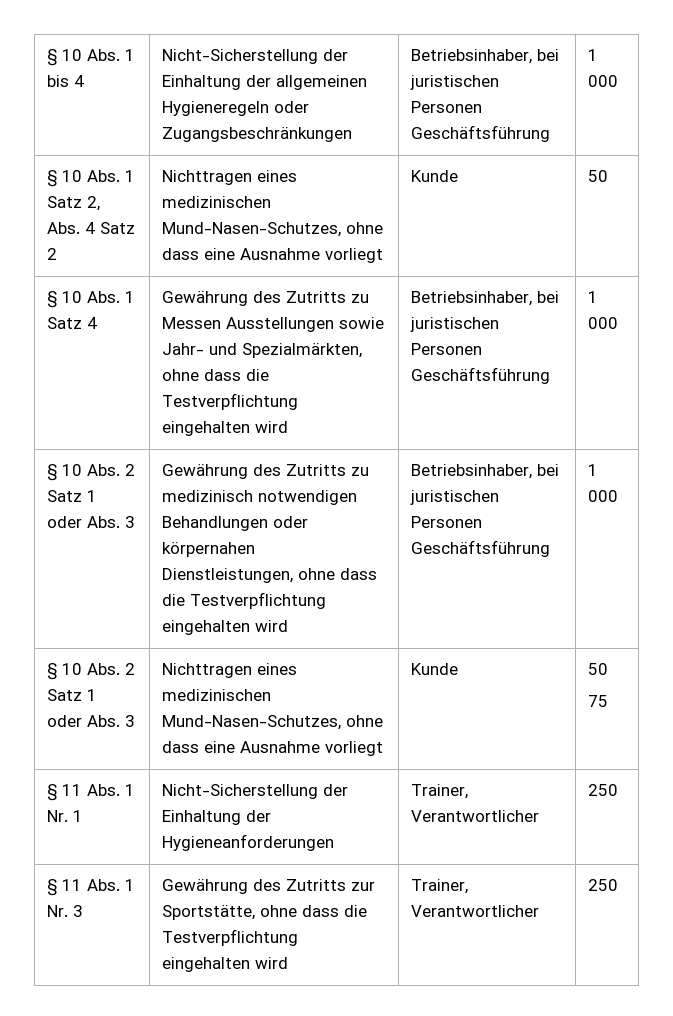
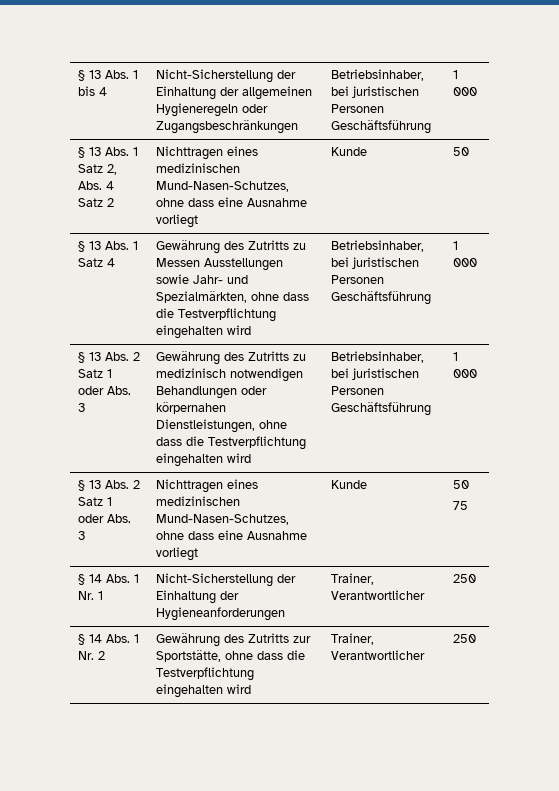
- § 10 Abs. 1 bis 4 | Nicht-Sicherstellung der Einhaltung der allgemeinen Hygieneregeln oder Zugangsbeschränkungen | Betriebsinhaber, bei juristischen Personen Geschäftsführung | 1 000
+ § 13 Abs. 1 bis 4 | Nicht-Sicherstellung der Einhaltung der allgemeinen Hygieneregeln oder Zugangsbeschränkungen | Betriebsinhaber, bei juristischen Personen Geschäftsführung | 1 000
- § 10 Abs. 1 Satz 2, Abs. 4 Satz 2 | Nichttragen eines medizinischen Mund-Nasen-Schutzes, ohne dass eine Ausnahme vorliegt | Kunde | 50
+ § 13 Abs. 1 Satz 2, Abs. 4 Satz 2 | Nichttragen eines medizinischen Mund-Nasen-Schutzes, ohne dass eine Ausnahme vorliegt | Kunde | 50
- § 10 Abs. 1 Satz 4 | Gewährung des Zutritts zu Messen Ausstellungen sowie Jahr- und Spezialmärkten, ohne dass die Testverpflichtung eingehalten wird | Betriebsinhaber, bei juristischen Personen Geschäftsführung | 1 000
+ § 13 Abs. 1 Satz 4 | Gewährung des Zutritts zu Messen Ausstellungen sowie Jahr- und Spezialmärkten, ohne dass die Testverpflichtung eingehalten wird | Betriebsinhaber, bei juristischen Personen Geschäftsführung | 1 000
- § 10 Abs. 2 Satz 1 oder Abs. 3 | Gewährung des Zutritts zu medizinisch notwendigen Behandlungen oder körpernahen Dienstleistungen, ohne dass die Testverpflichtung eingehalten wird | Betriebsinhaber, bei juristischen Personen Geschäftsführung | 1 000
+ § 13 Abs. 2 Satz 1 oder Abs. 3 | Gewährung des Zutritts zu medizinisch notwendigen Behandlungen oder körpernahen Dienstleistungen, ohne dass die Testverpflichtung eingehalten wird | Betriebsinhaber, bei juristischen Personen Geschäftsführung | 1 000
- § 10 Abs. 2 Satz 1 oder Abs. 3 | Nichttragen eines medizinischen Mund-Nasen-Schutzes, ohne dass eine Ausnahme vorliegt | Kunde | 50
+ § 13 Abs. 2 Satz 1 oder Abs. 3 | Nichttragen eines medizinischen Mund-Nasen-Schutzes, ohne dass eine Ausnahme vorliegt | Kunde | 50
- § 11 Abs. 1 Nr. 1 | Nicht-Sicherstellung der Einhaltung der Hygieneanforderungen | Trainer, Verantwortlicher | 250
+ § 14 Abs. 1 Nr. 1 | Nicht-Sicherstellung der Einhaltung der Hygieneanforderungen | Trainer, Verantwortlicher | 250
- § 11 Abs. 1 Nr. 3 | Gewährung des Zutritts zur Sportstätte, ohne dass die Testverpflichtung eingehalten wird | Trainer, Verantwortlicher | 250
+ § 14 Abs. 1 Nr. 2 | Gewährung des Zutritts zur Sportstätte, ohne dass die Testverpflichtung eingehalten wird | Trainer, Verantwortlicher | 250

